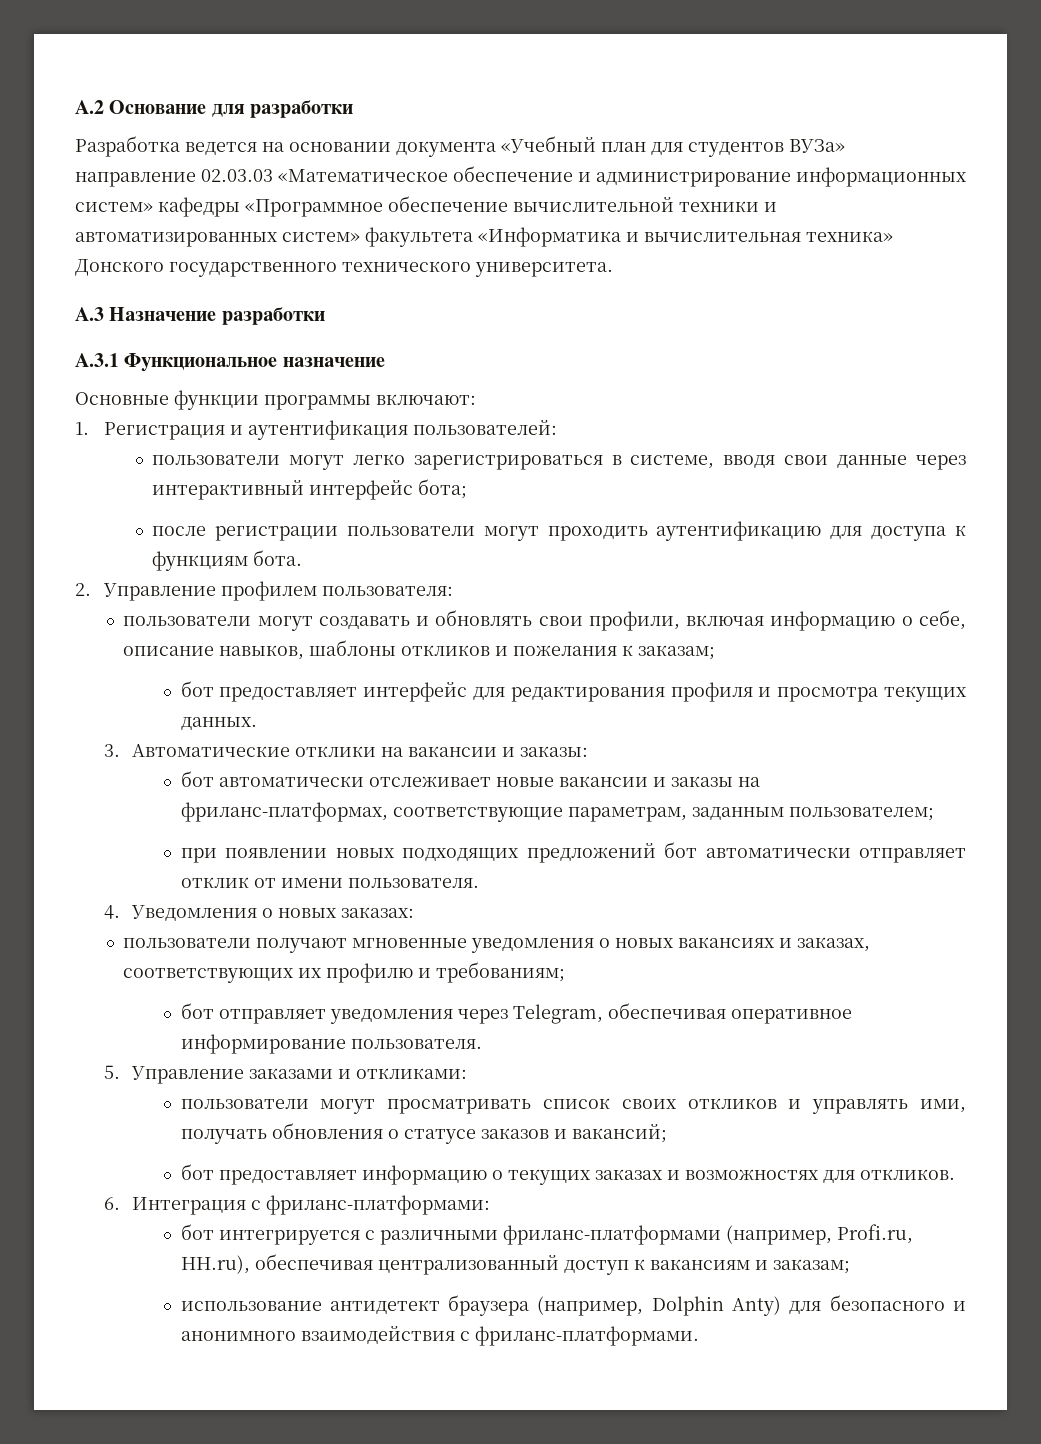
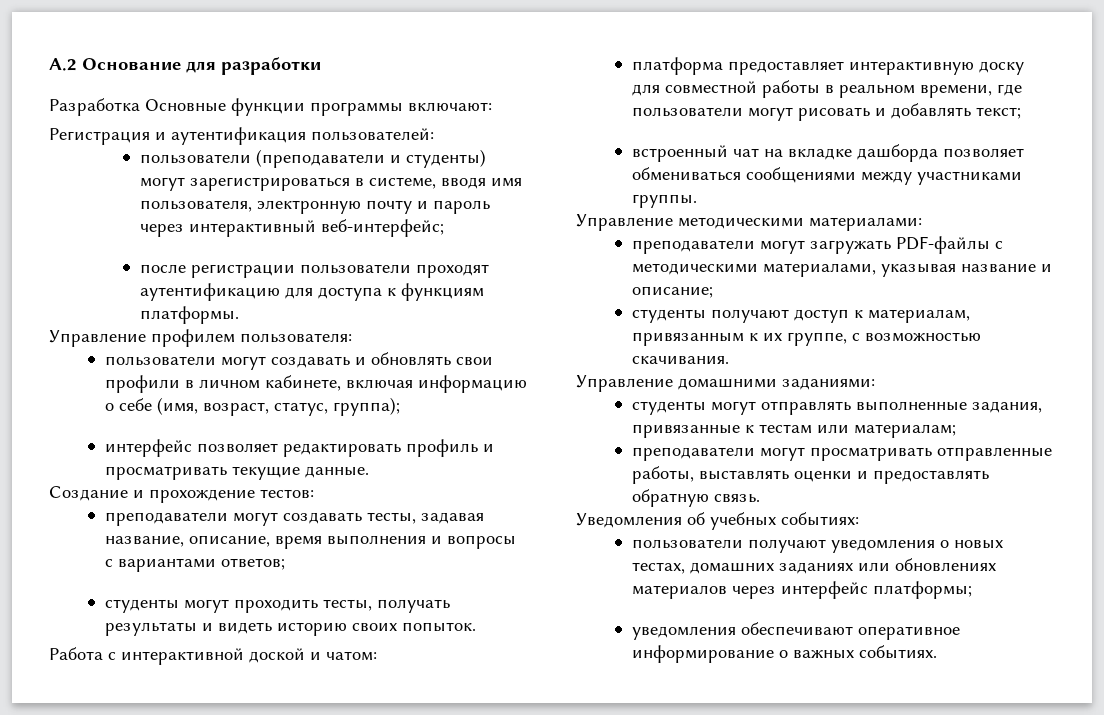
- Разработка ведется на основании документа «Учебный план для студентов ВУЗа» направление 02.03.03 «Математическое обеспечение и администрирование информационных систем» кафедры «Программное обеспечение вычислительной техники и автоматизированных систем» факультета «Информатика и вычислительная техника» Донского государственного технического университета.
- А.3 Назначение разработки
- А.3.1 Функциональное назначение
- Основные функции программы включают:
+ Разработка Основные функции программы включают:
- 1. Регистрация и аутентификация пользователей:
+ Регистрация и аутентификация пользователей:
- пользователи могут легко зарегистрироваться в системе, вводя свои данные через интерактивный интерфейс бота;
+ пользователи (преподаватели и студенты) могут зарегистрироваться в системе, вводя имя пользователя, электронную почту и пароль через интерактивный веб-интерфейс;
- после регистрации пользователи могут проходить аутентификацию для доступа к функциям бота.
- 2. Управление профилем пользователя:
+ после регистрации пользователи проходят аутентификацию для доступа к функциям платформы.
+ Управление профилем пользователя:
- пользователи могут создавать и обновлять свои профили, включая информацию о себе, описание навыков, шаблоны откликов и пожелания к заказам;
- бот предоставляет интерфейс для редактирования профиля и просмотра текущих данных.
- 3. Автоматические отклики на вакансии и заказы:
- бот автоматически отслеживает новые вакансии и заказы на фриланс-платформах, соответствующие параметрам, заданным пользователем;
- при появлении новых подходящих предложений бот автоматически отправляет отклик от имени пользователя.
- 4. Уведомления о новых заказах:
+ пользователи могут создавать и обновлять свои профили в личном кабинете, включая информацию о себе (имя, возраст, статус, группа);
+ интерфейс позволяет редактировать профиль и просматривать текущие данные.
+ Создание и прохождение тестов:
+ преподаватели могут создавать тесты, задавая название, описание, время выполнения и вопросы с вариантами ответов;
+ студенты могут проходить тесты, получать результаты и видеть историю своих попыток.
+ Работа с интерактивной доской и чатом:
+ платформа предоставляет интерактивную доску для совместной работы в реальном времени, где пользователи могут рисовать и добавлять текст;
+ встроенный чат на вкладке дашборда позволяет обмениваться сообщениями между участниками группы.
+ Управление методическими материалами:
+ преподаватели могут загружать PDF-файлы с методическими материалами, указывая название и описание;
+ студенты получают доступ к материалам, привязанным к их группе, с возможностью скачивания.
+ Управление домашними заданиями:
+ студенты могут отправлять выполненные задания, привязанные к тестам или материалам;
+ преподаватели могут просматривать отправленные работы, выставлять оценки и предоставлять обратную связь.
+ Уведомления об учебных событиях:
- пользователи получают мгновенные уведомления о новых вакансиях и заказах, соответствующих их профилю и требованиям;
- бот отправляет уведомления через Telegram, обеспечивая оперативное информирование пользователя.
- 5. Управление заказами и откликами:
- пользователи могут просматривать список своих откликов и управлять ими, получать обновления о статусе заказов и вакансий;
- бот предоставляет информацию о текущих заказах и возможностях для откликов.
- 6. Интеграция с фриланс-платформами:
- бот интегрируется с различными фриланс-платформами (например, Profi.ru, HH.ru), обеспечивая централизованный доступ к вакансиям и заказам;
- использование антидетект браузера (например, Dolphin Anty) для безопасного и анонимного взаимодействия с фриланс-платформами.
+ пользователи получают уведомления о новых тестах, домашних заданиях или обновлениях материалов через интерфейс платформы;
+ уведомления обеспечивают оперативное информирование о важных событиях.

